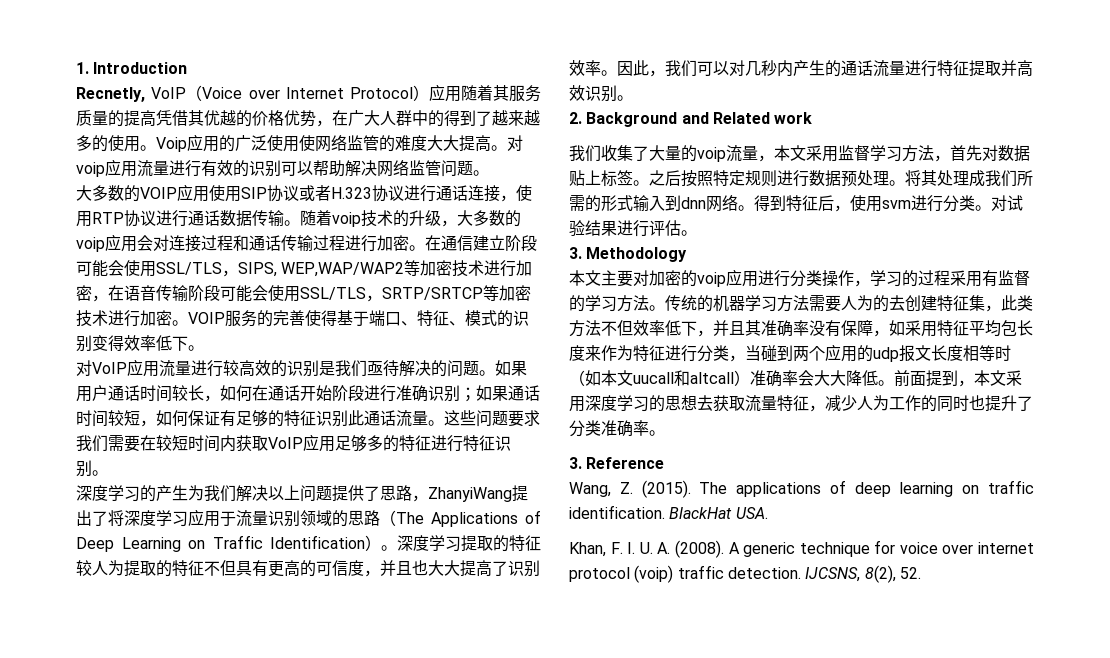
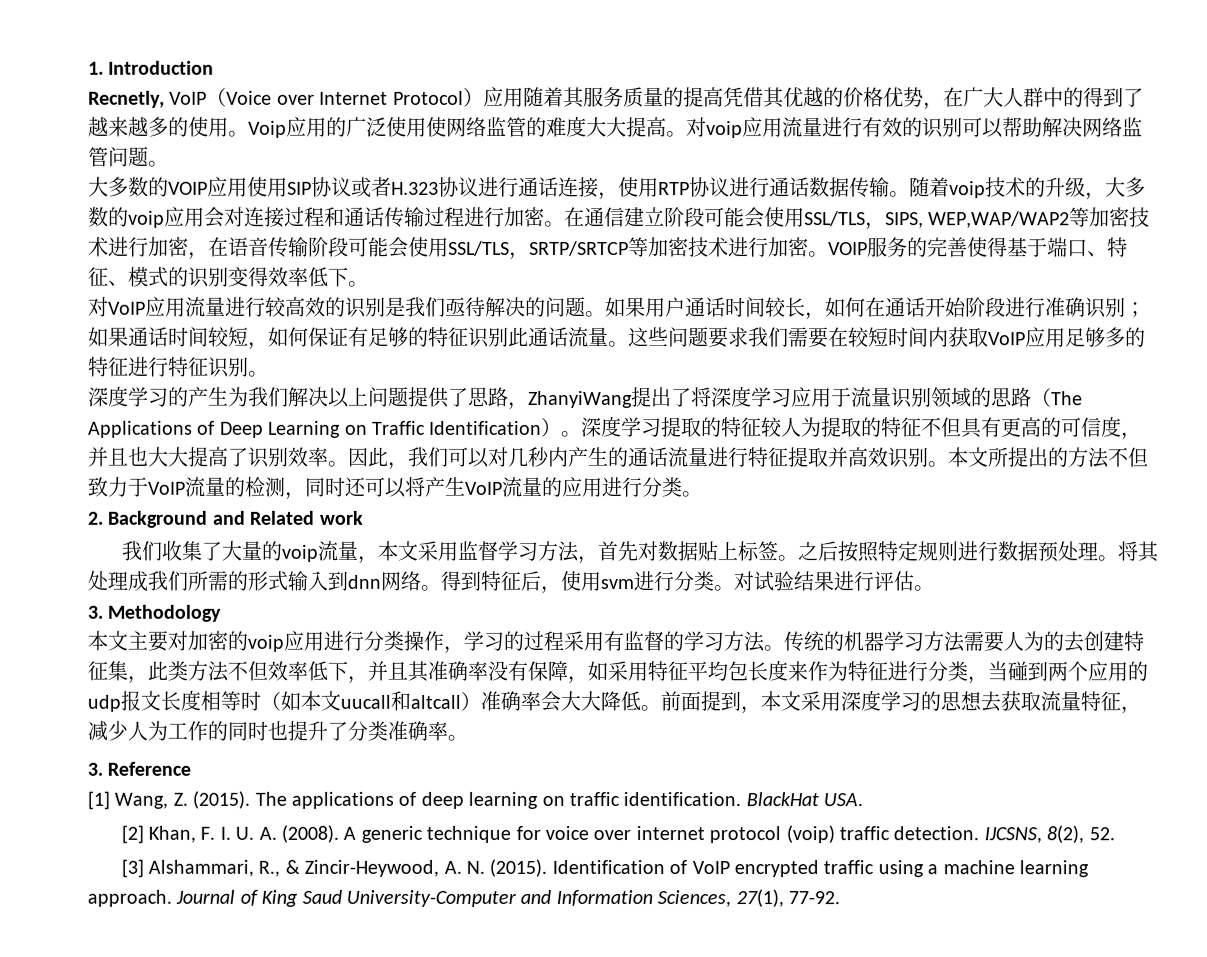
+ 本文所提出的方法不但致力于VoIP流量的检测，同时还可以将产生VoIP流量的应用进行分类。
- Wang, Z. (2015).
+ [1] Wang, Z. (2015).
- Khan, F. I. U. A. (2008).
+ [2] Khan, F. I. U. A. (2008).
+ [3] Alshammari, R., & Zincir-Heywood, A. N. (2015). Identification of VoIP encrypted traffic using a machine learning approach. Journal of King Saud University-Computer and Information Sciences, 27(1), 77-92.

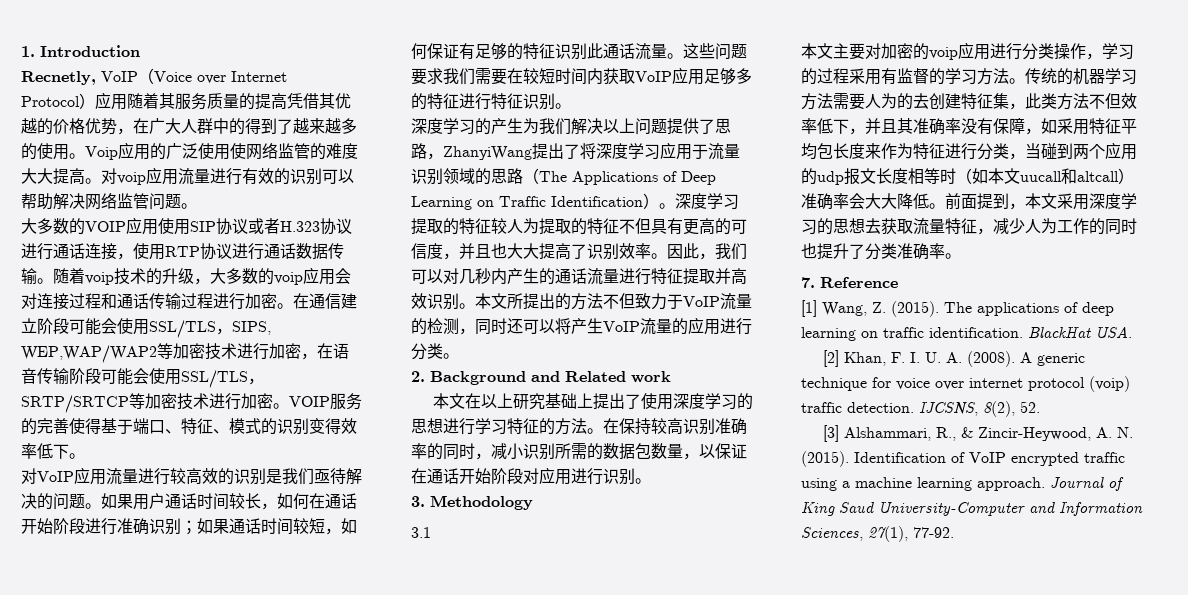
- 我们收集了大量的voip流量，本文采用监督学习方法，首先对数据贴上标签。之后按照特定规则进行数据预处理。将其处理成我们所需的形式输入到dnn网络。得到特征后，使用svm进行分类。对试验结果进行评估。
+ 本文在以上研究基础上提出了使用深度学习的思想进行学习特征的方法。在保持较高识别准确率的同时，减小识别所需的数据包数量，以保证在通话开始阶段对应用进行识别。
+ 3.1
- 3. Reference
+ 7. Reference

